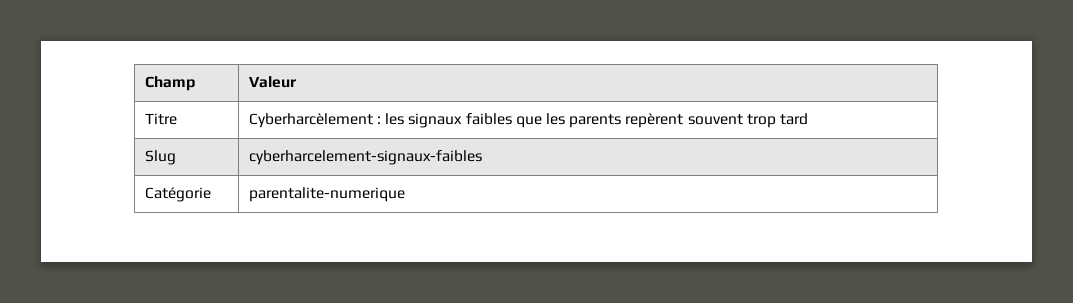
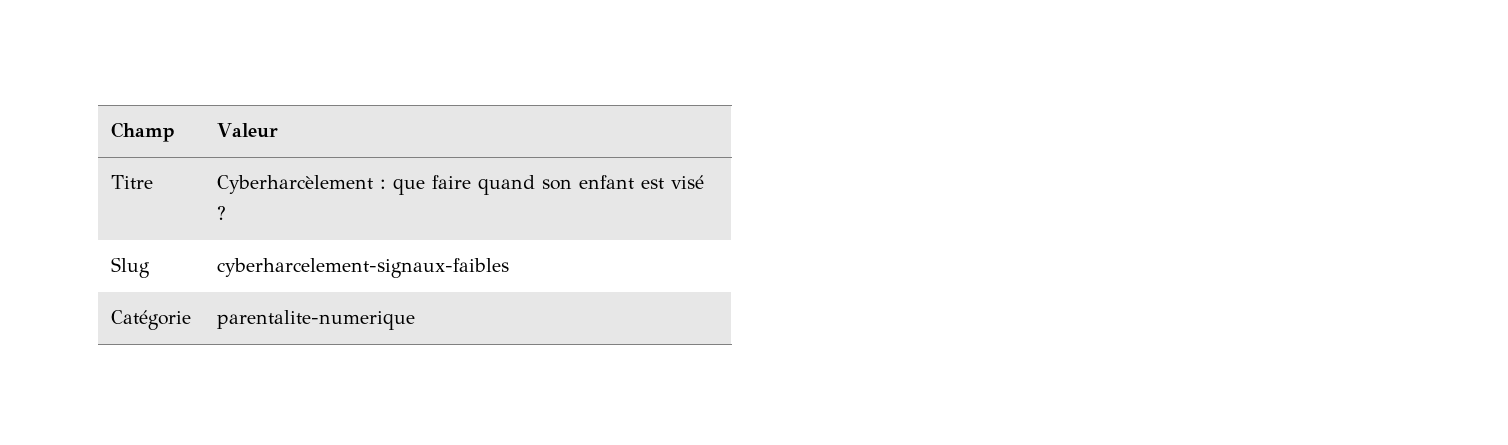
- Titre | Cyberharcèlement : les signaux faibles que les parents repèrent souvent trop tard
+ Titre | Cyberharcèlement : que faire quand son enfant est visé ?

